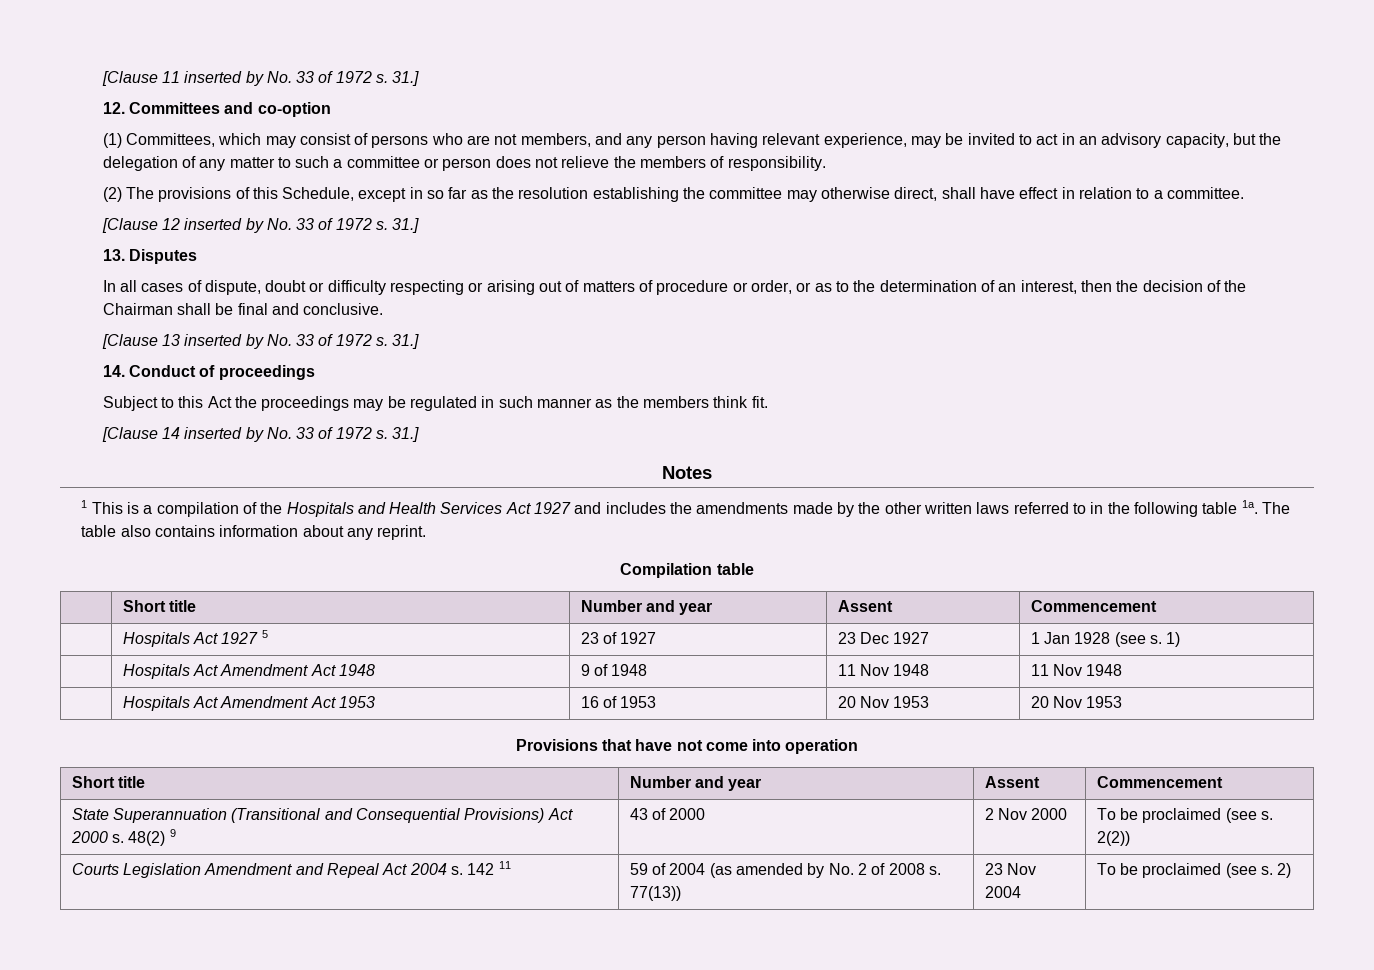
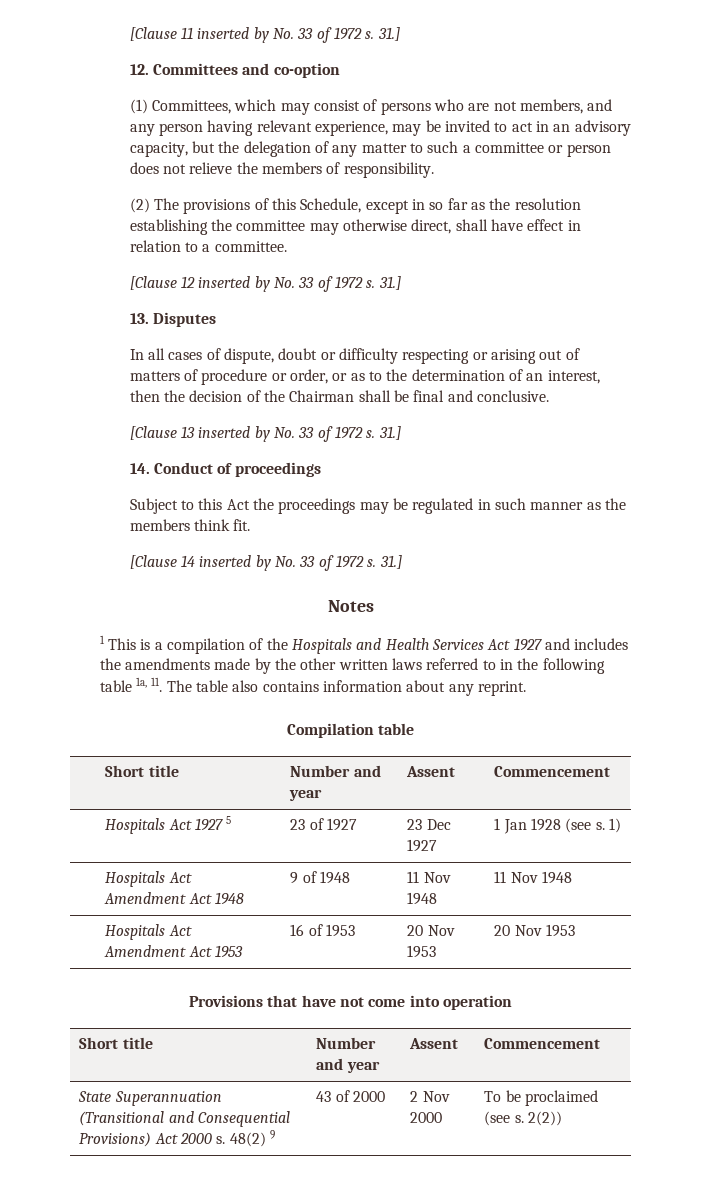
- 1 This is a compilation of the Hospitals and Health Services Act 1927 and includes the amendments made by the other written laws referred to in the following table 1a. The table also contains information about any reprint.
+ 1 This is a compilation of the Hospitals and Health Services Act 1927 and includes the amendments made by the other written laws referred to in the following table 1a, 11. The table also contains information about any reprint.
- Courts Legislation Amendment and Repeal Act 2004 s. 142 11 | 59 of 2004 (as amended by No. 2 of 2008 s. 77(13)) | 23 Nov 2004 | To be proclaimed (see s. 2)

